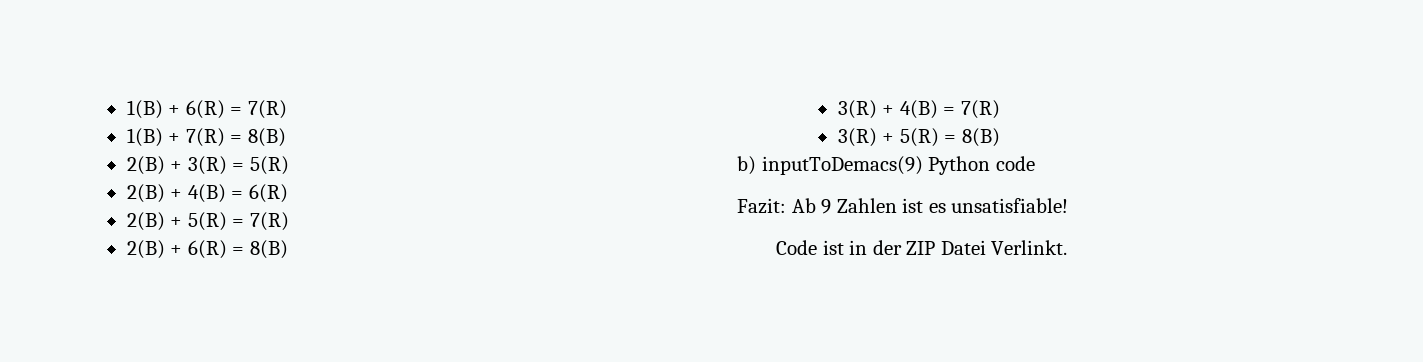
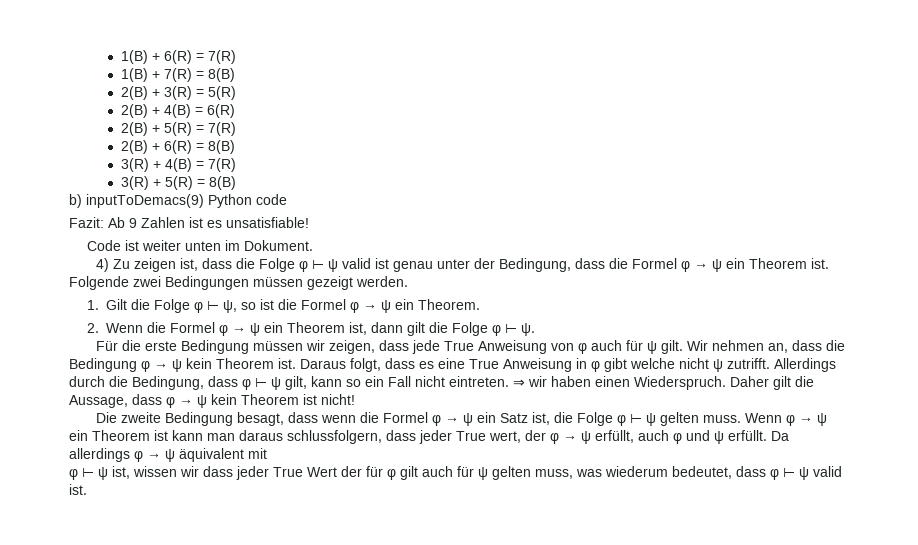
- Code ist in der ZIP Datei Verlinkt.
+ Code ist weiter unten im Dokument.
+ 4) Zu zeigen ist, dass die Folge φ ⊢ ψ valid ist genau unter der Bedingung, dass die Formel φ → ψ ein Theorem ist. Folgende zwei Bedingungen müssen gezeigt werden.
+ 1. Gilt die Folge φ ⊢ ψ, so ist die Formel φ → ψ ein Theorem.
+ 2. Wenn die Formel φ → ψ ein Theorem ist, dann gilt die Folge φ ⊢ ψ.
+ Für die erste Bedingung müssen wir zeigen, dass jede True Anweisung von φ auch für ψ gilt. Wir nehmen an, dass die Bedingung φ → ψ kein Theorem ist. Daraus folgt, dass es eine True Anweisung in φ gibt welche nicht ψ zutrifft. Allerdings durch die Bedingung, dass φ ⊢ ψ gilt, kann so ein Fall nicht eintreten. ⇒ wir haben einen Wiederspruch. Daher gilt die Aussage, dass φ → ψ kein Theorem ist nicht!
+ Die zweite Bedingung besagt, dass wenn die Formel φ → ψ ein Satz ist, die Folge φ ⊢ ψ gelten muss. Wenn φ → ψ ein Theorem ist kann man daraus schlussfolgern, dass jeder True wert, der φ → ψ erfüllt, auch φ und ψ erfüllt. Da allerdings φ → ψ äquivalent mit
+ φ ⊢ ψ ist, wissen wir dass jeder True Wert der für φ gilt auch für ψ gelten muss, was wiederum bedeutet, dass φ ⊢ ψ valid ist.

